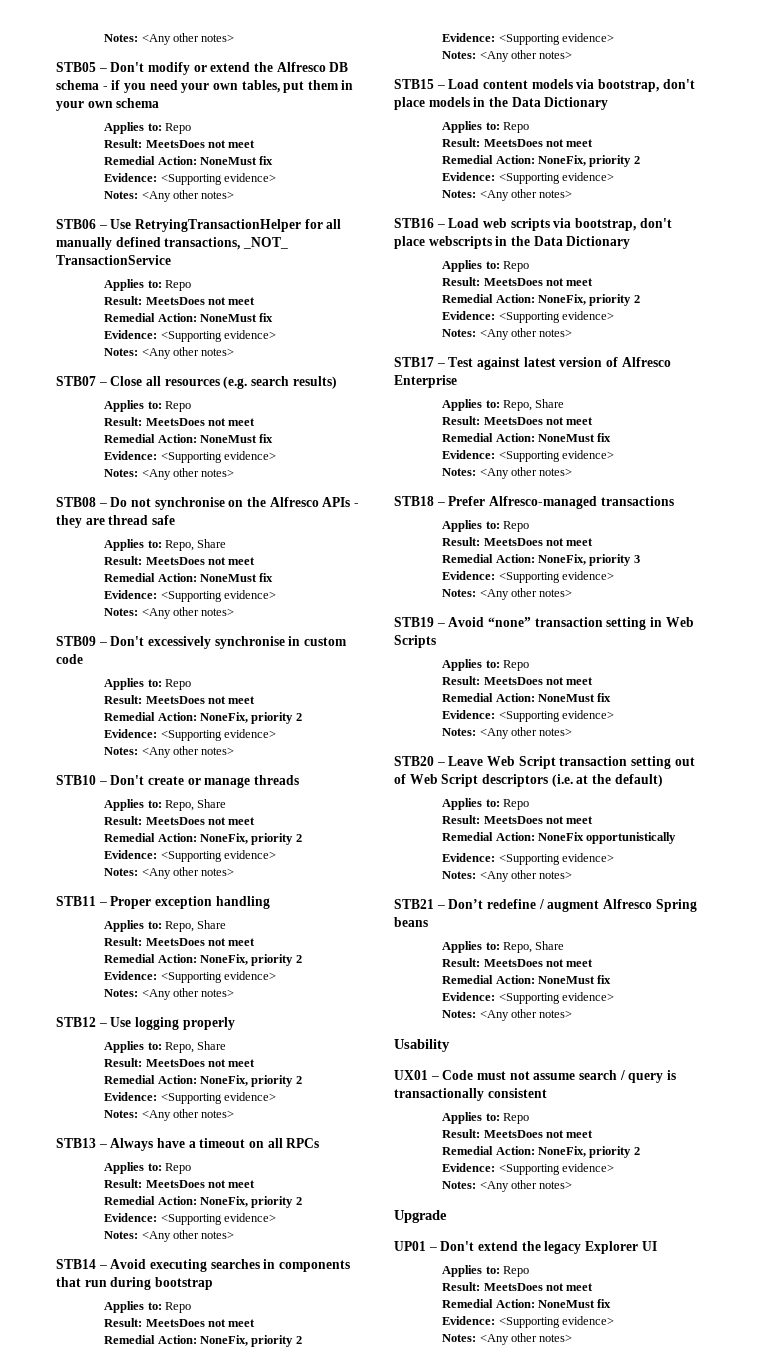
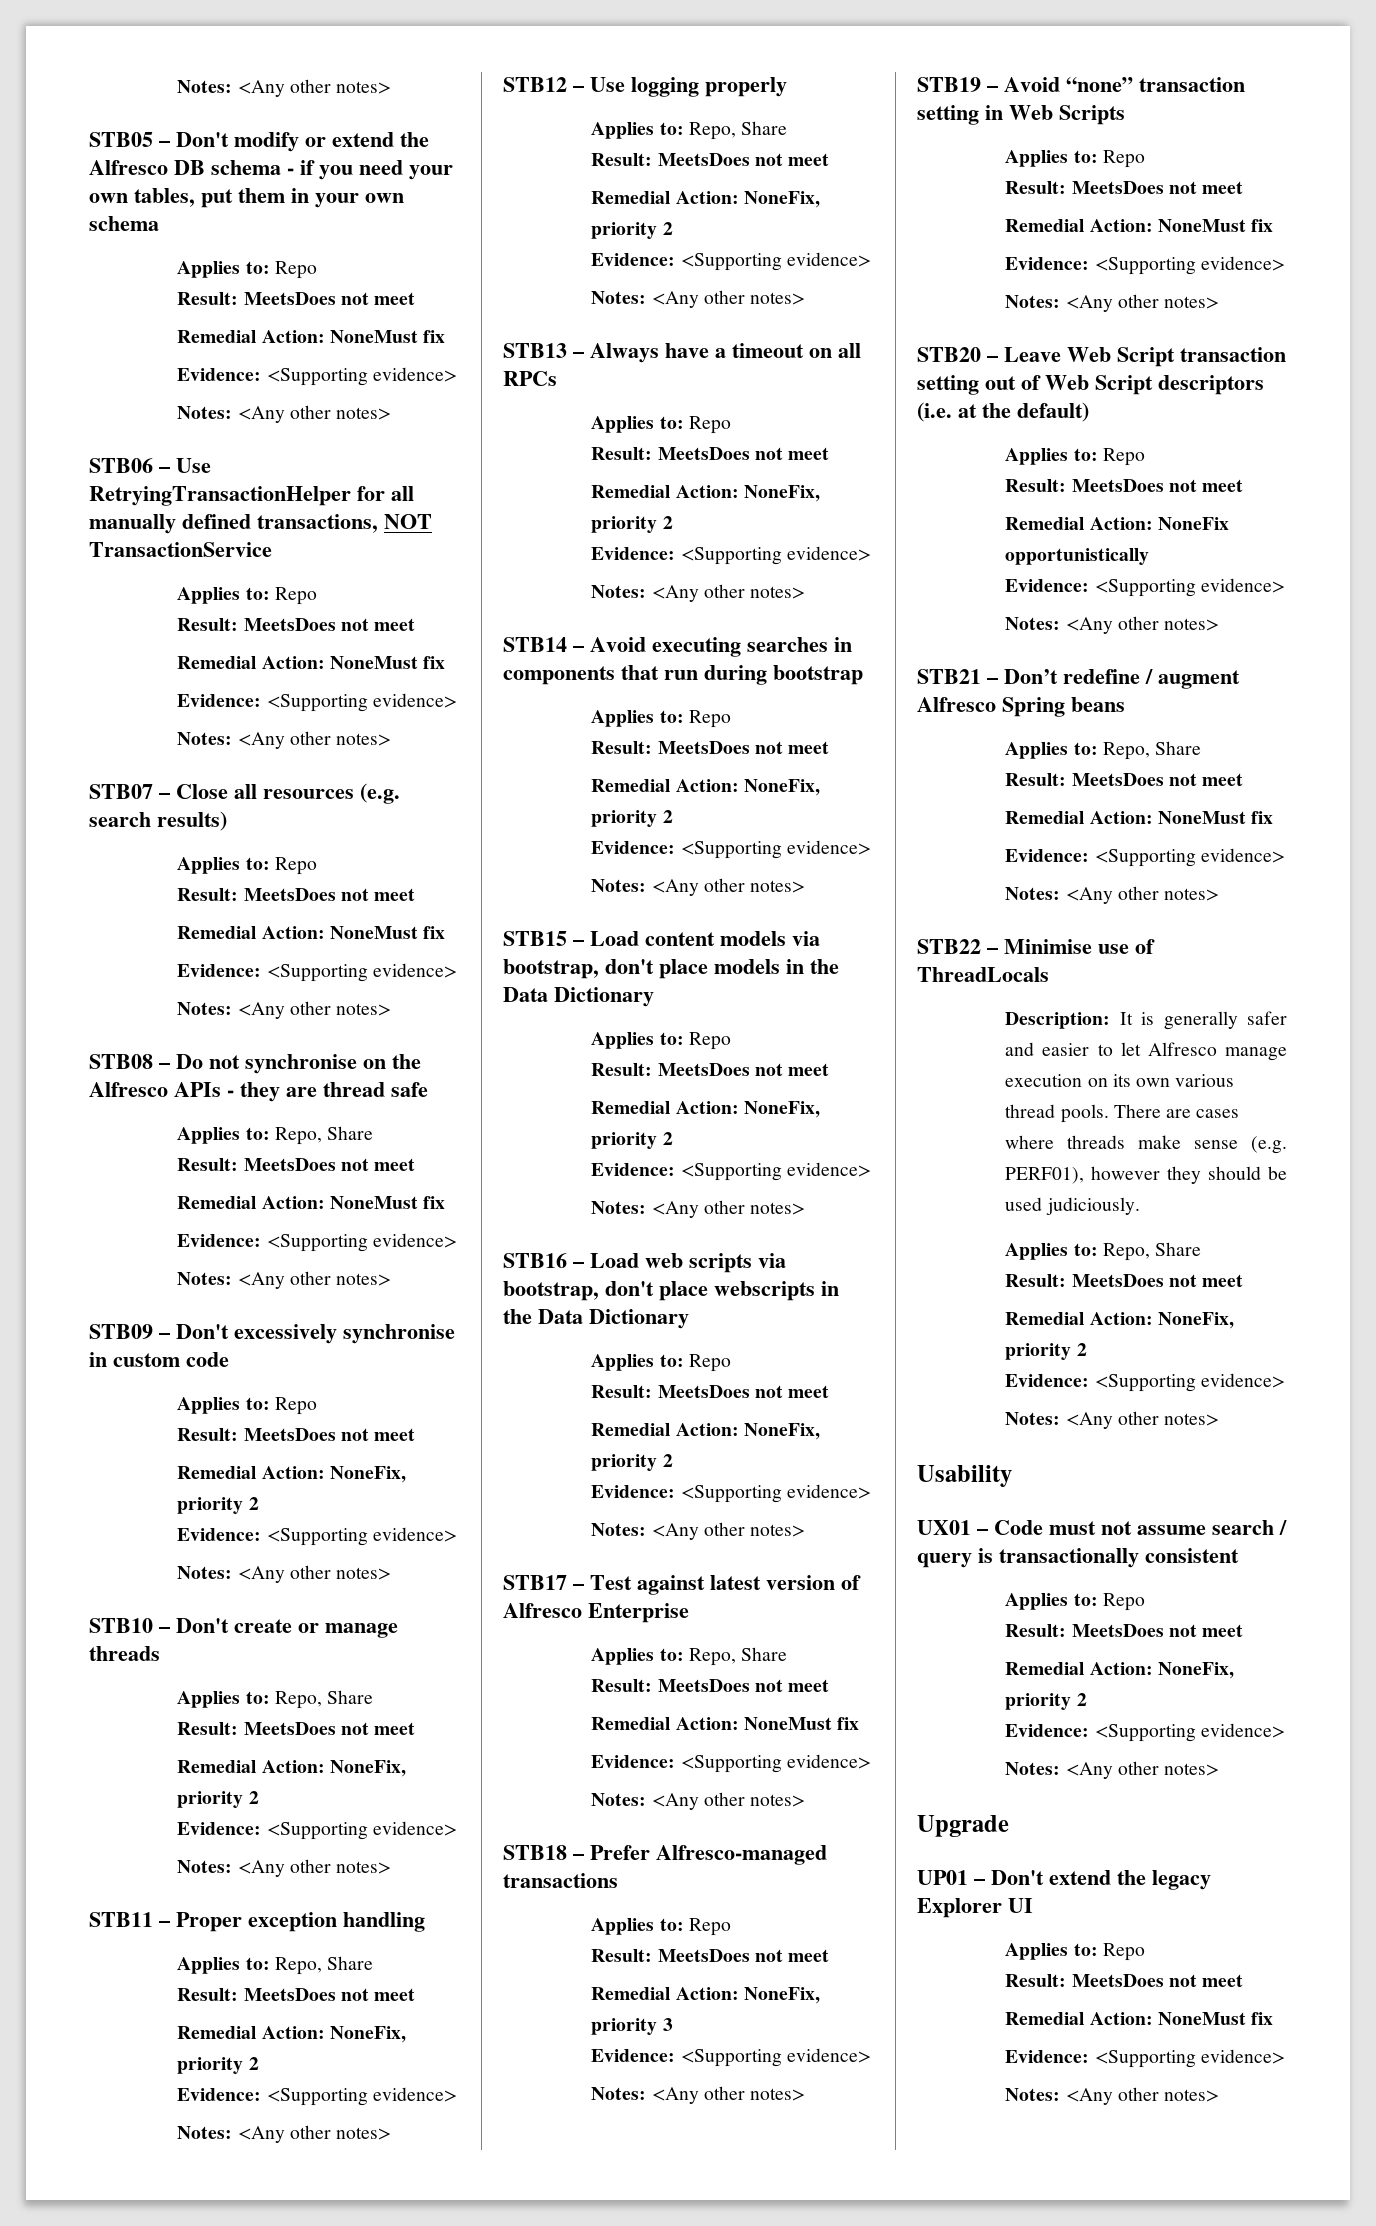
- STB06 – Use RetryingTransactionHelper for all manually defined transactions, _NOT_ TransactionService
+ STB06 – Use RetryingTransactionHelper for all manually defined transactions, NOT TransactionService
+ STB22 – Minimise use of ThreadLocals
+ Description: It is generally safer and easier to let Alfresco manage execution on its own various thread pools. There are cases where threads make sense (e.g. PERF01), however they should be used judiciously.
+ Applies to: Repo, Share
+ Result: MeetsDoes not meet
+ Remedial Action: NoneFix, priority 2
+ Evidence: <Supporting evidence>
+ Notes: <Any other notes>

